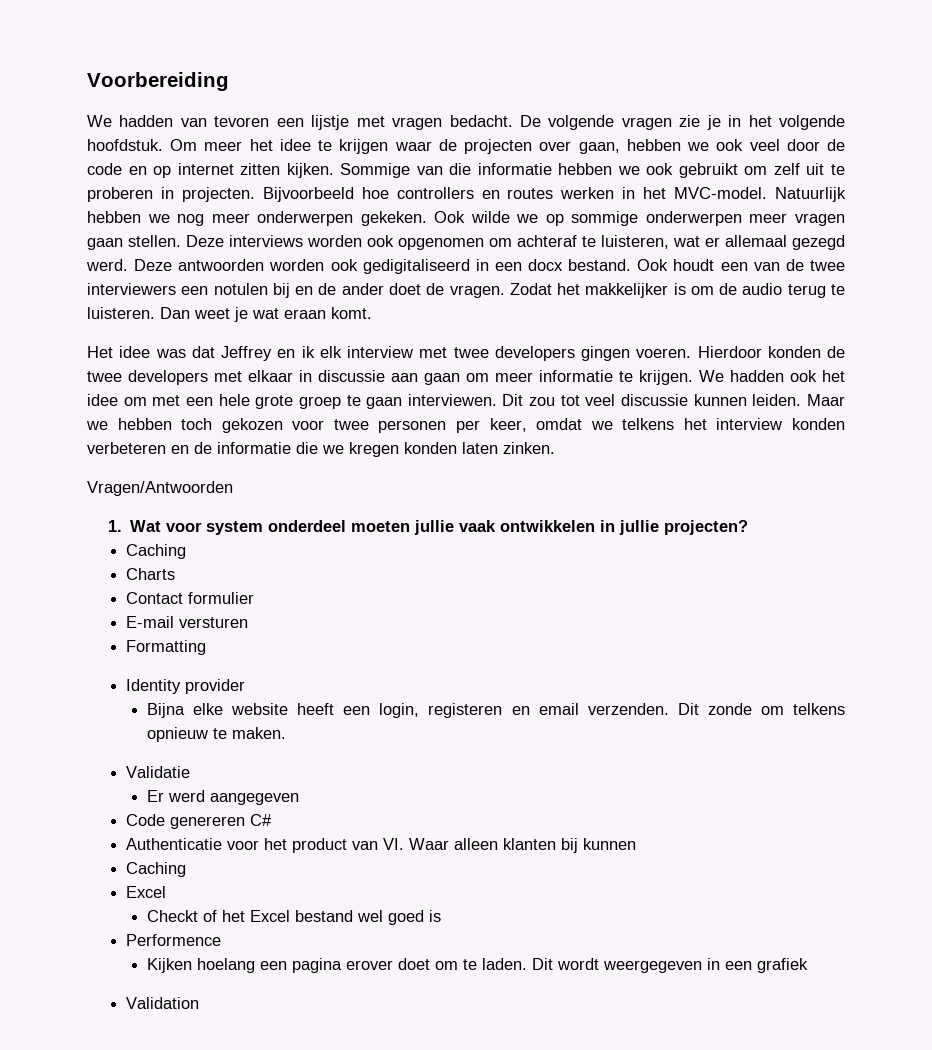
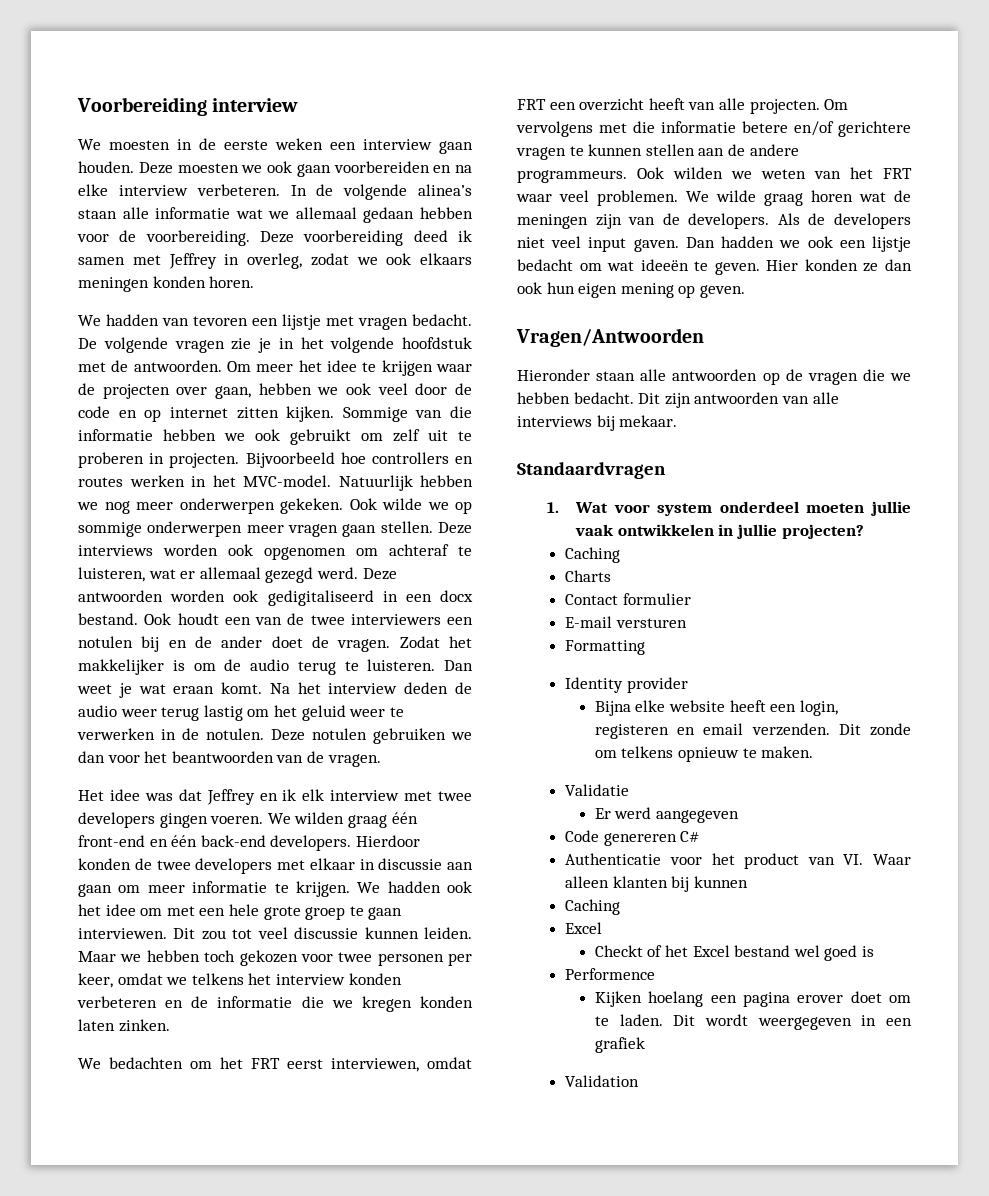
- Voorbereiding
+ Voorbereiding interview
+ We moesten in de eerste weken een interview gaan houden. Deze moesten we ook gaan voorbereiden en na elke interview verbeteren. In de volgende alinea’s staan alle informatie wat we allemaal gedaan hebben voor de voorbereiding. Deze voorbereiding deed ik samen met Jeffrey in overleg, zodat we ook elkaars meningen konden horen.
- De volgende vragen zie je in het volgende hoofdstuk.
+ De volgende vragen zie je in het volgende hoofdstuk met de antwoorden.
+ Na het interview deden de audio weer terug lastig om het geluid weer te verwerken in de notulen. Deze notulen gebruiken we dan voor het beantwoorden van de vragen.
+ We wilden graag één front-end en één back-end developers.
+ We bedachten om het FRT eerst interviewen, omdat FRT een overzicht heeft van alle projecten. Om vervolgens met die informatie betere en/of gerichtere vragen te kunnen stellen aan de andere programmeurs. Ook wilden we weten van het FRT waar veel problemen. We wilde graag horen wat de meningen zijn van de developers. Als de developers niet veel input gaven. Dan hadden we ook een lijstje bedacht om wat ideeën te geven. Hier konden ze dan ook hun eigen mening op geven.
  Vragen/Antwoorden
+ Hieronder staan alle antwoorden op de vragen die we hebben bedacht. Dit zijn antwoorden van alle interviews bij mekaar.
+ Standaardvragen

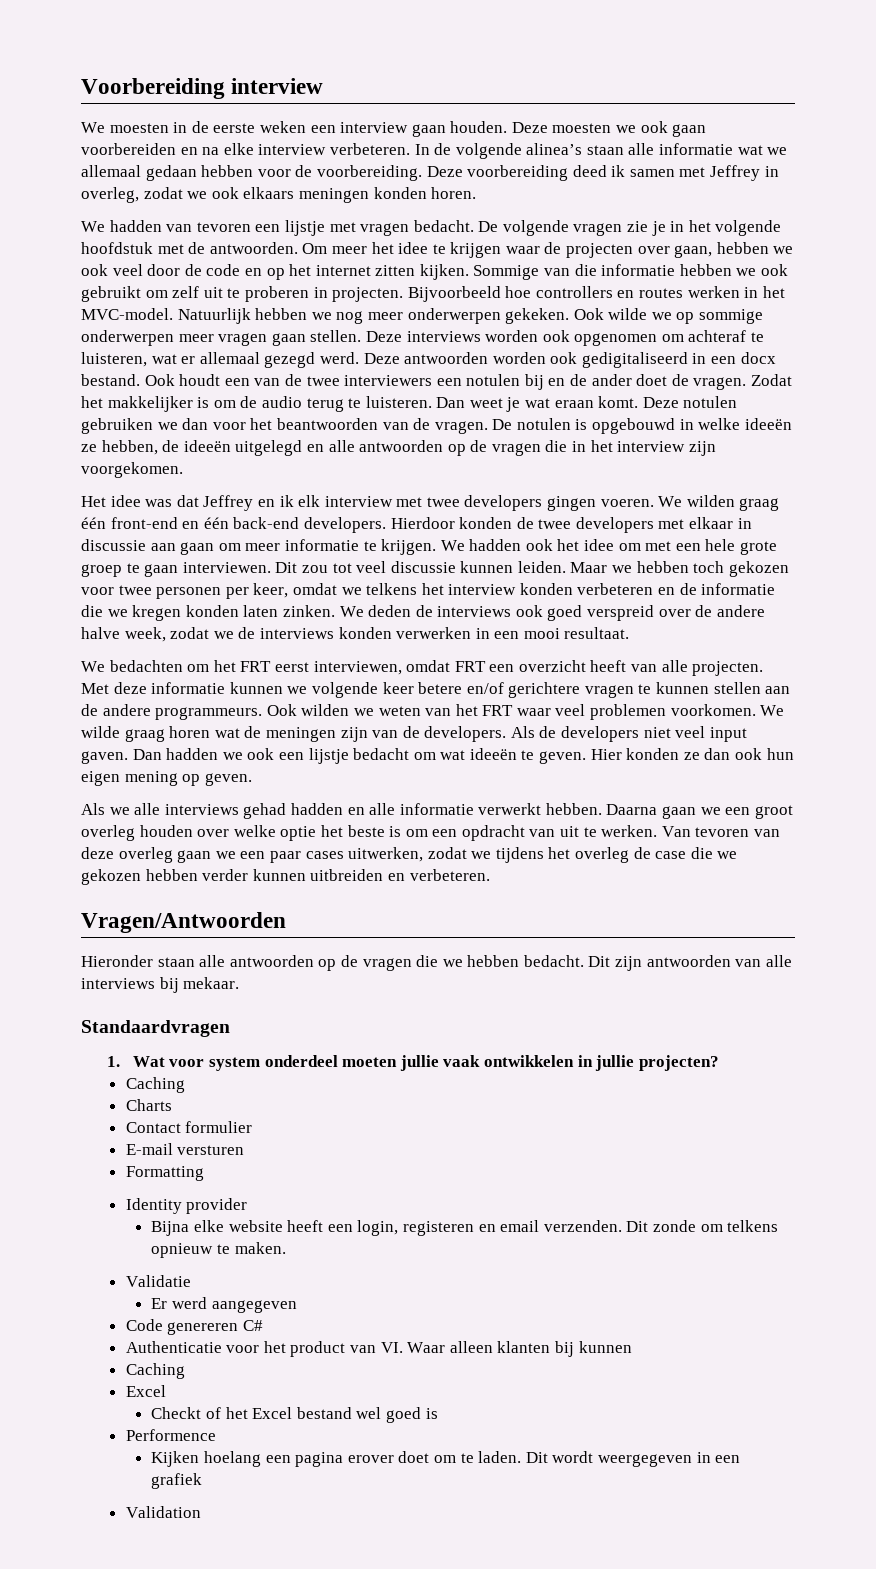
- Om meer het idee te krijgen waar de projecten over gaan, hebben we ook veel door de code en op internet zitten kijken.
+ Om meer het idee te krijgen waar de projecten over gaan, hebben we ook veel door de code en op het internet zitten kijken.
- Na het interview deden de audio weer terug lastig om het geluid weer te verwerken in de notulen.
+ De notulen is opgebouwd in welke ideeën ze hebben, de ideeën uitgelegd en alle antwoorden op de vragen die in het interview zijn voorgekomen.
+ We deden de interviews ook goed verspreid over de andere halve week, zodat we de interviews konden verwerken in een mooi resultaat.
- Om vervolgens met die informatie betere en/of gerichtere vragen te kunnen stellen aan de andere programmeurs.
+ Met deze informatie kunnen we volgende keer betere en/of gerichtere vragen te kunnen stellen aan de andere programmeurs.
- Ook wilden we weten van het FRT waar veel problemen.
+ Ook wilden we weten van het FRT waar veel problemen voorkomen.
+ Als we alle interviews gehad hadden en alle informatie verwerkt hebben. Daarna gaan we een groot overleg houden over welke optie het beste is om een opdracht van uit te werken. Van tevoren van deze overleg gaan we een paar cases uitwerken, zodat we tijdens het overleg de case die we gekozen hebben verder kunnen uitbreiden en verbeteren.

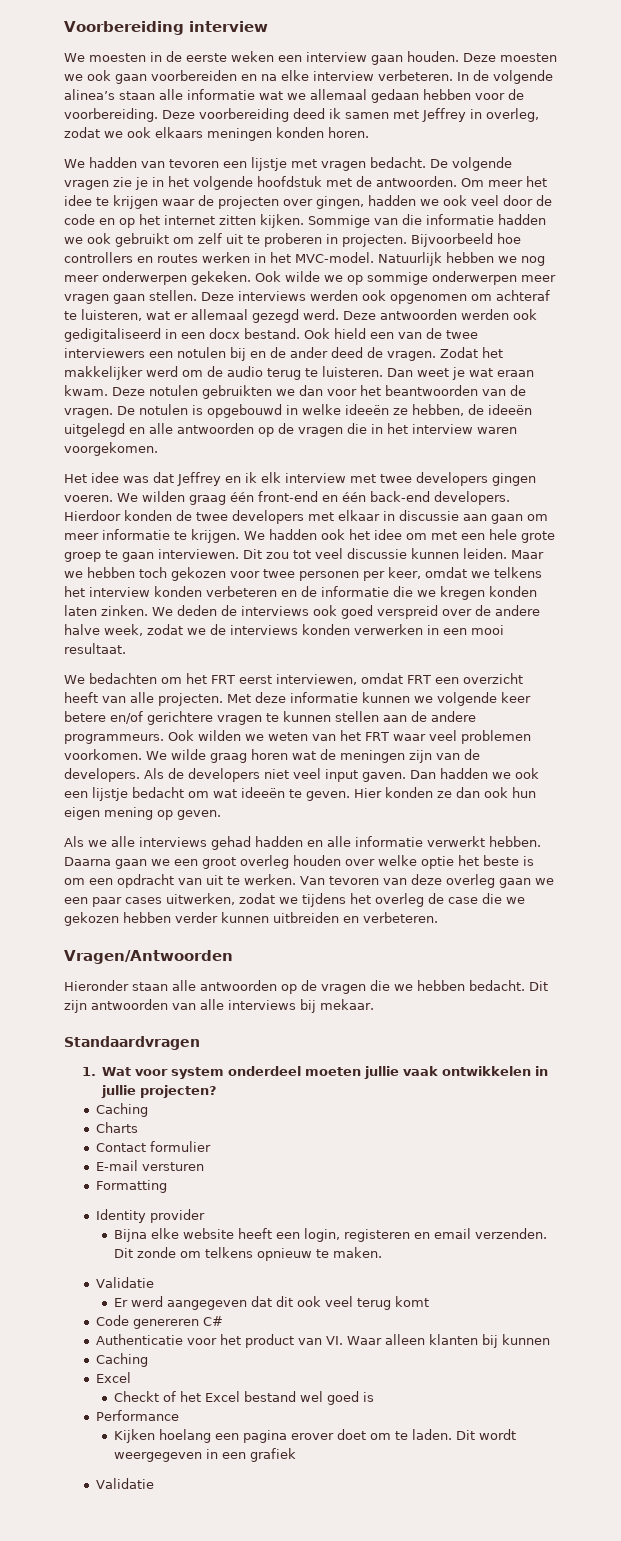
- Om meer het idee te krijgen waar de projecten over gaan, hebben we ook veel door de code en op het internet zitten kijken.
+ Om meer het idee te krijgen waar de projecten over gingen, hadden we ook veel door de code en op het internet zitten kijken.
- Sommige van die informatie hebben we ook gebruikt om zelf uit te proberen in projecten.
+ Sommige van die informatie hadden we ook gebruikt om zelf uit te proberen in projecten.
- Deze interviews worden ook opgenomen om achteraf te luisteren, wat er allemaal gezegd werd.
+ Deze interviews werden ook opgenomen om achteraf te luisteren, wat er allemaal gezegd werd.
- Deze antwoorden worden ook gedigitaliseerd in een docx bestand.
+ Deze antwoorden werden ook gedigitaliseerd in een docx bestand.
- Ook houdt een van de twee interviewers een notulen bij en de ander doet de vragen.
+ Ook hield een van de twee interviewers een notulen bij en de ander deed de vragen.
- Zodat het makkelijker is om de audio terug te luisteren.
+ Zodat het makkelijker werd om de audio terug te luisteren.
- Dan weet je wat eraan komt.
+ Dan weet je wat eraan kwam.
- Deze notulen gebruiken we dan voor het beantwoorden van de vragen.
+ Deze notulen gebruikten we dan voor het beantwoorden van de vragen.
- De notulen is opgebouwd in welke ideeën ze hebben, de ideeën uitgelegd en alle antwoorden op de vragen die in het interview zijn voorgekomen.
+ De notulen is opgebouwd in welke ideeën ze hebben, de ideeën uitgelegd en alle antwoorden op de vragen die in het interview waren voorgekomen.
- Er werd aangegeven
+ Er werd aangegeven dat dit ook veel terug komt
- Performence
+ Performance
  Dit wordt weergegeven in een grafiek
- Validation
+ Validatie

